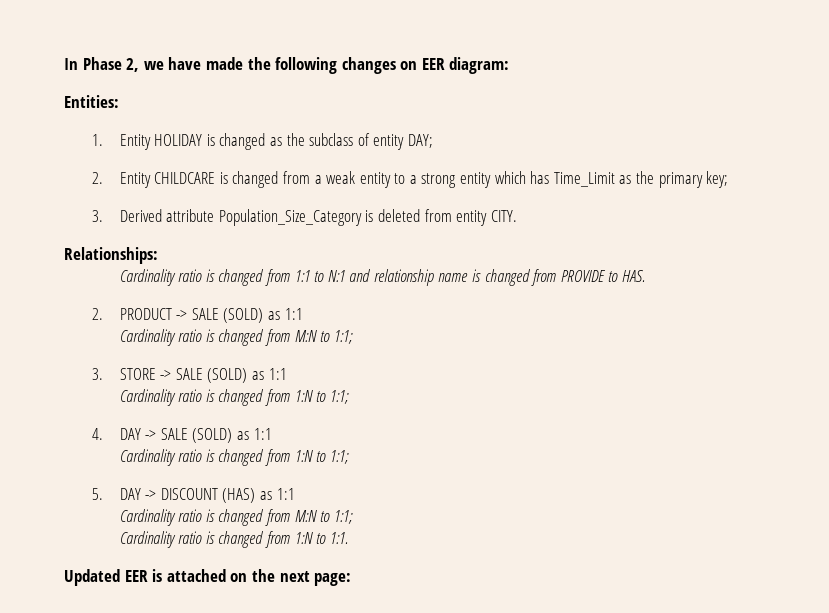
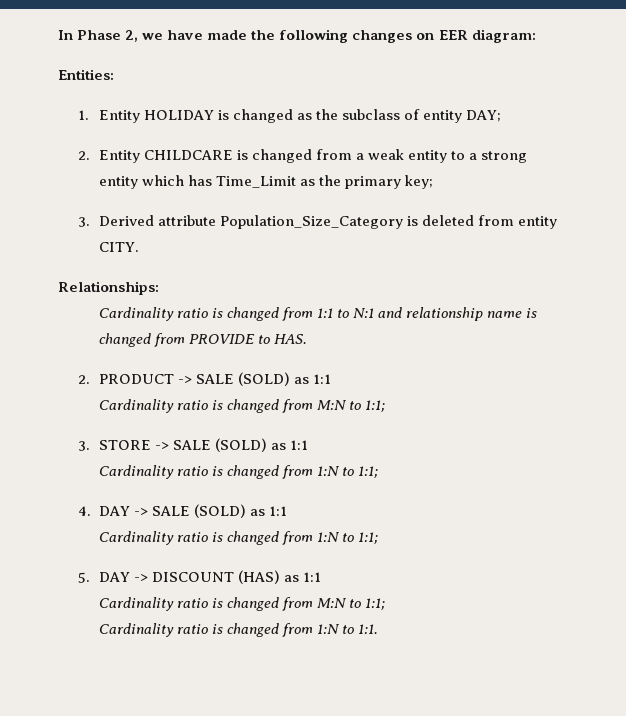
- Updated EER is attached on the next page:

